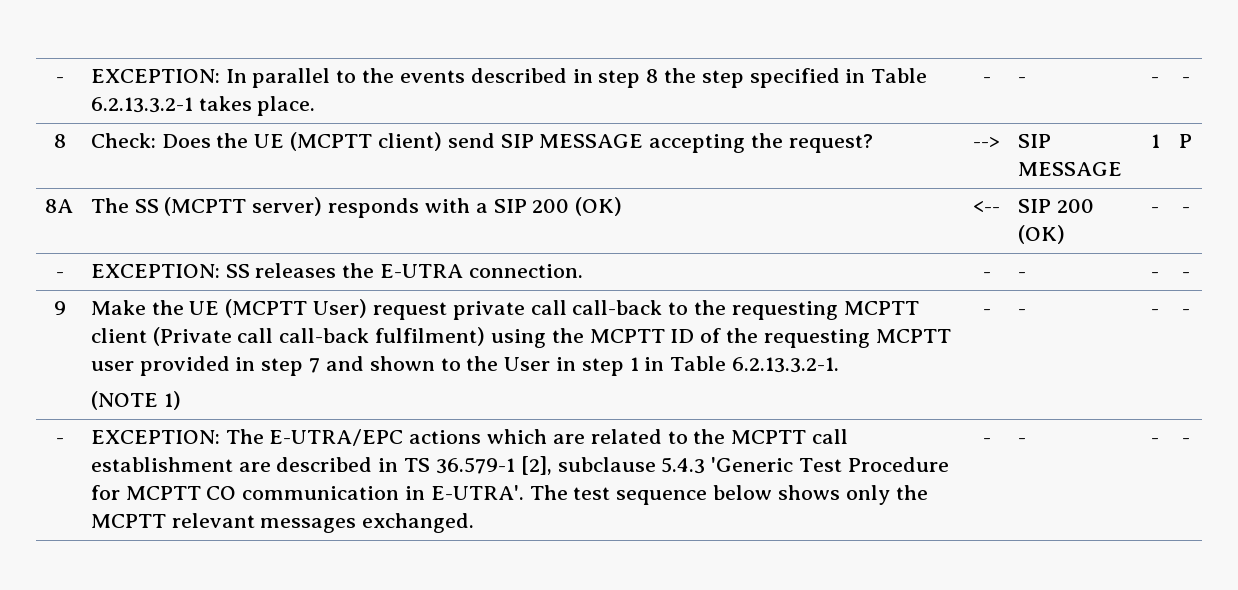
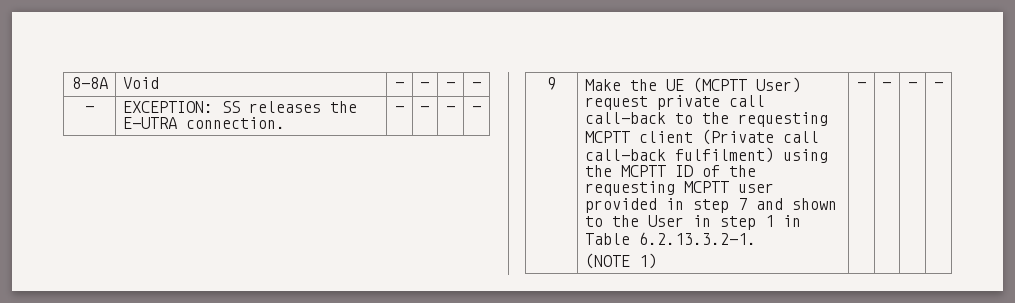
- - | EXCEPTION: In parallel to the events described in step 8 the step specified in Table 6.2.13.3.2-1 takes place. | - | - | - | -
- 8 | Check: Does the UE (MCPTT client) send SIP MESSAGE accepting the request? | --> | SIP MESSAGE | 1 | P
- 8A | The SS (MCPTT server) responds with a SIP 200 (OK) | <-- | SIP 200 (OK) | - | -
+ 8-8A | Void | - | - | - | -
- - | EXCEPTION: The E-UTRA/EPC actions which are related to the MCPTT call establishment are described in TS 36.579-1 [2], subclause 5.4.3 'Generic Test Procedure for MCPTT CO communication in E-UTRA'. The test sequence below shows only the MCPTT relevant messages exchanged. | - | - | - | -

